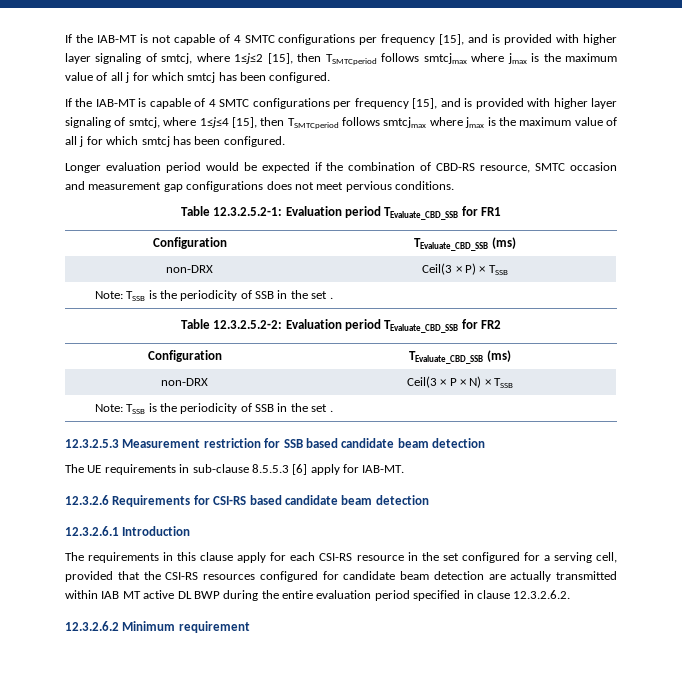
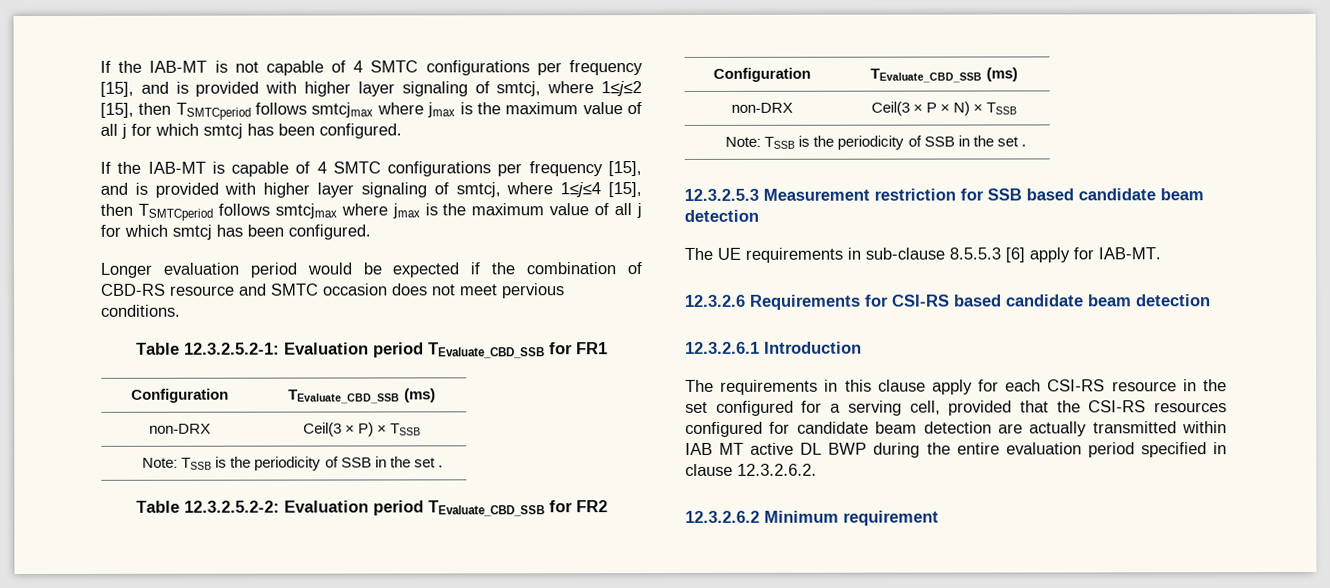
- Longer evaluation period would be expected if the combination of CBD-RS resource, SMTC occasion and measurement gap configurations does not meet pervious conditions.
+ Longer evaluation period would be expected if the combination of CBD-RS resource and SMTC occasion does not meet pervious conditions.

